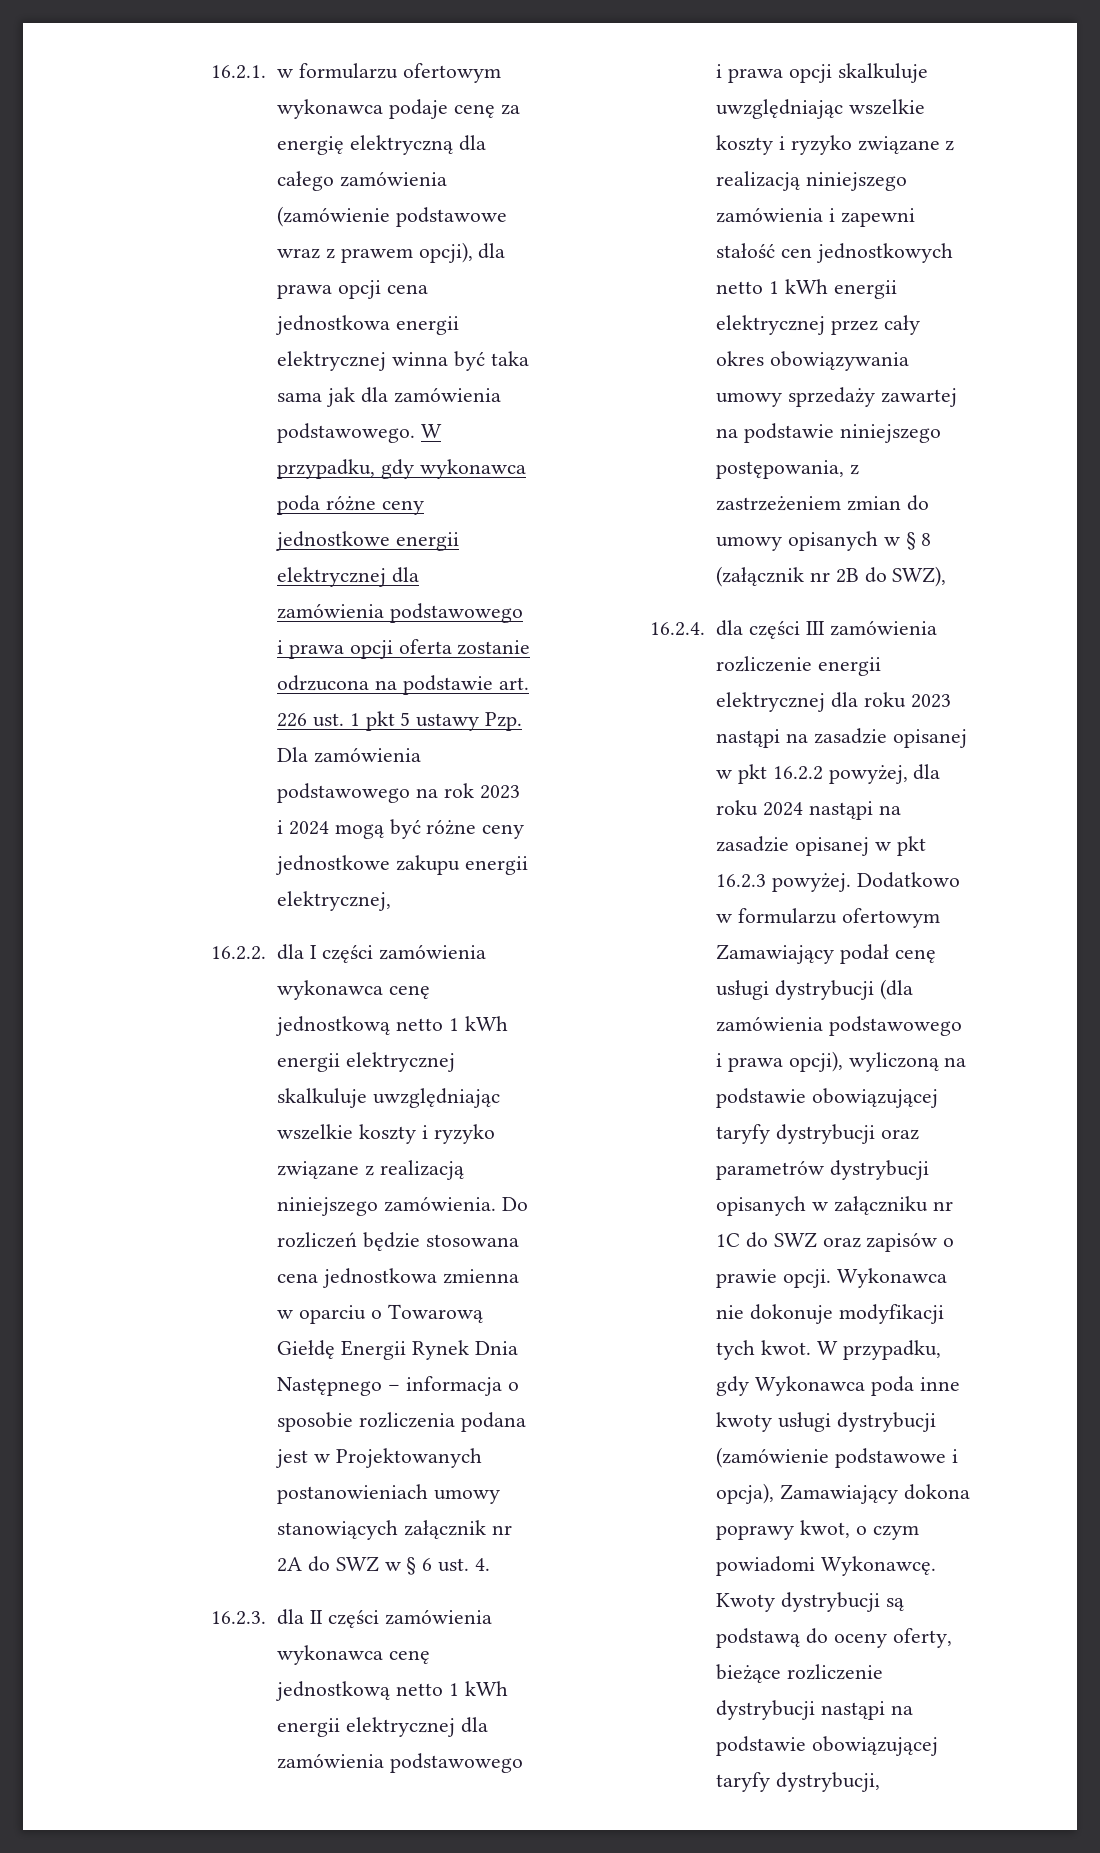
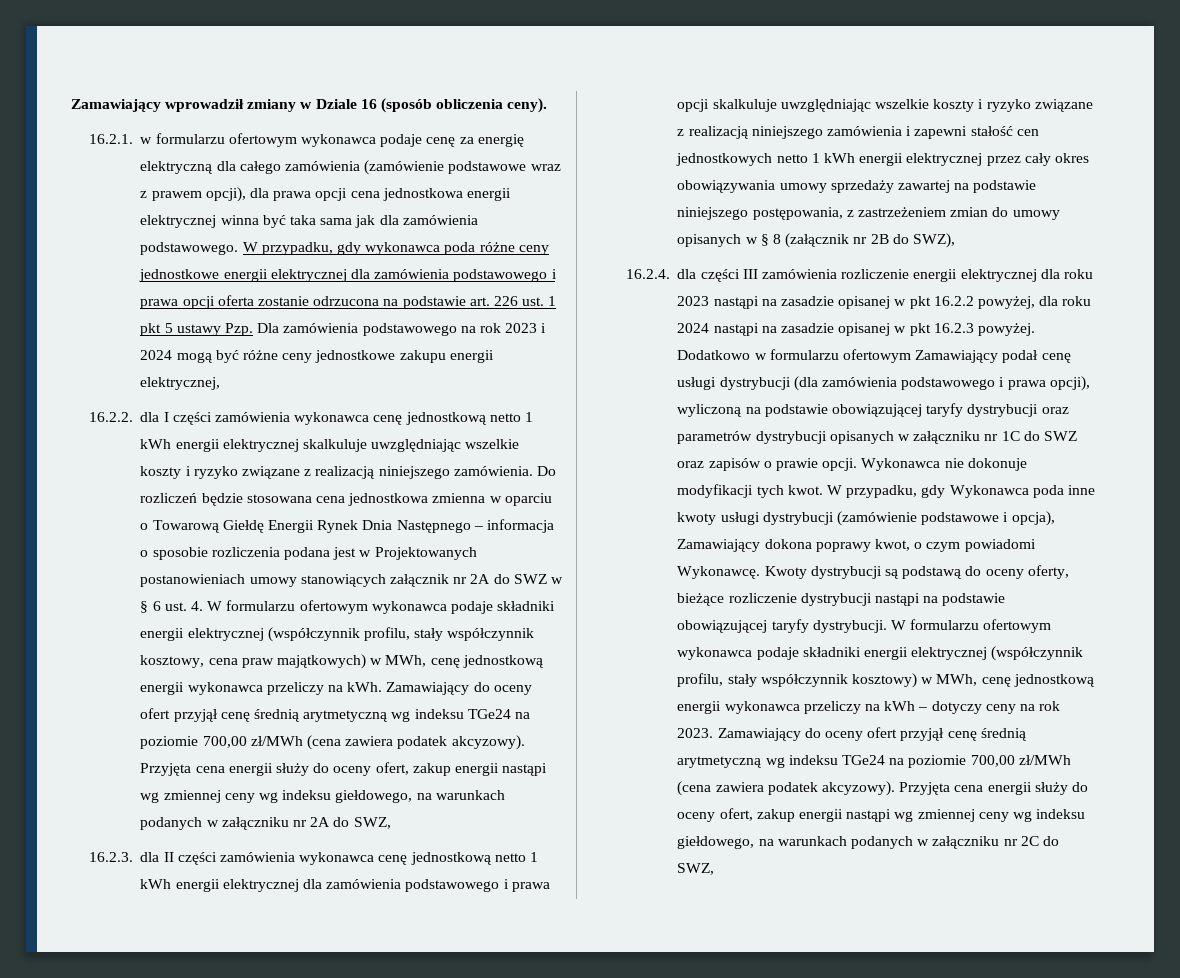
+ Zamawiający wprowadził zmiany w Dziale 16 (sposób obliczenia ceny).
- Do rozliczeń będzie stosowana cena jednostkowa zmienna w oparciu o Towarową Giełdę Energii Rynek Dnia Następnego – informacja o sposobie rozliczenia podana jest w Projektowanych postanowieniach umowy stanowiących załącznik nr 2A do SWZ w § 6 ust. 4.
+ Do rozliczeń będzie stosowana cena jednostkowa zmienna w oparciu o Towarową Giełdę Energii Rynek Dnia Następnego – informacja o sposobie rozliczenia podana jest w Projektowanych postanowieniach umowy stanowiących załącznik nr 2A do SWZ w § 6 ust. 4. W formularzu ofertowym wykonawca podaje składniki energii elektrycznej (współczynnik profilu, stały współczynnik kosztowy, cena praw majątkowych) w MWh, cenę jednostkową energii wykonawca przeliczy na kWh. Zamawiający do oceny ofert przyjął cenę średnią arytmetyczną wg indeksu TGe24 na poziomie 700,00 zł/MWh (cena zawiera podatek akcyzowy). Przyjęta cena energii służy do oceny ofert, zakup energii nastąpi wg zmiennej ceny wg indeksu giełdowego, na warunkach podanych w załączniku nr 2A do SWZ,
- Kwoty dystrybucji są podstawą do oceny oferty, bieżące rozliczenie dystrybucji nastąpi na podstawie obowiązującej taryfy dystrybucji,
+ Kwoty dystrybucji są podstawą do oceny oferty, bieżące rozliczenie dystrybucji nastąpi na podstawie obowiązującej taryfy dystrybucji. W formularzu ofertowym wykonawca podaje składniki energii elektrycznej (współczynnik profilu, stały współczynnik kosztowy) w MWh, cenę jednostkową energii wykonawca przeliczy na kWh – dotyczy ceny na rok 2023. Zamawiający do oceny ofert przyjął cenę średnią arytmetyczną wg indeksu TGe24 na poziomie 700,00 zł/MWh (cena zawiera podatek akcyzowy). Przyjęta cena energii służy do oceny ofert, zakup energii nastąpi wg zmiennej ceny wg indeksu giełdowego, na warunkach podanych w załączniku nr 2C do SWZ,

